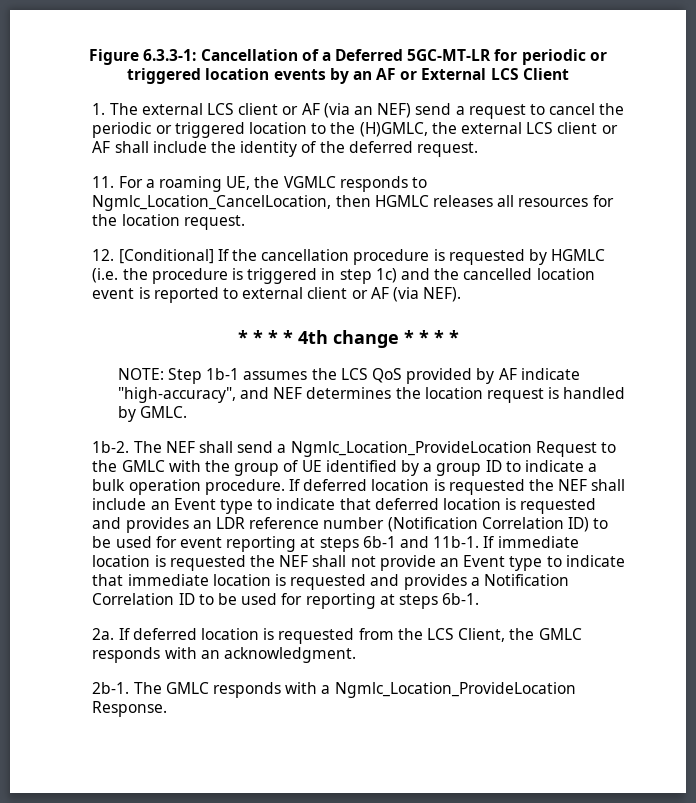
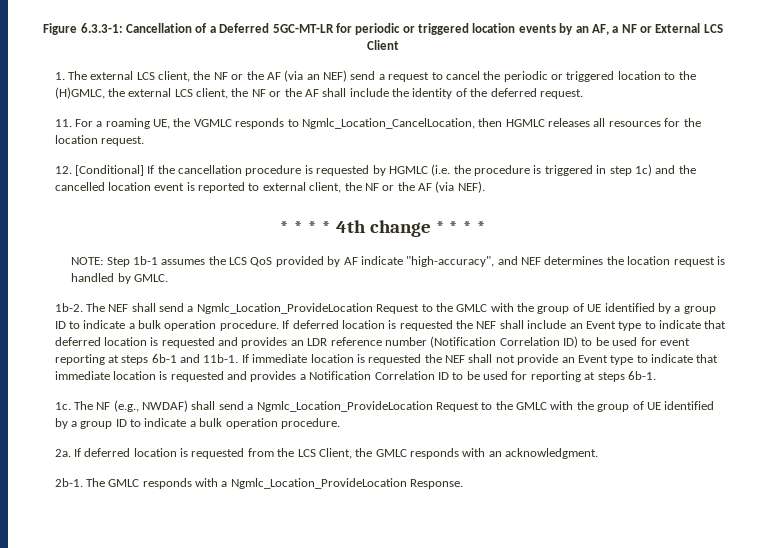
- Figure 6.3.3-1: Cancellation of a Deferred 5GC-MT-LR for periodic or triggered location events by an AF or External LCS Client
+ Figure 6.3.3-1: Cancellation of a Deferred 5GC-MT-LR for periodic or triggered location events by an AF, a NF or External LCS Client
- 1. The external LCS client or AF (via an NEF) send a request to cancel the periodic or triggered location to the (H)GMLC, the external LCS client or AF shall include the identity of the deferred request.
+ 1. The external LCS client, the NF or the AF (via an NEF) send a request to cancel the periodic or triggered location to the (H)GMLC, the external LCS client, the NF or the AF shall include the identity of the deferred request.
- 12. [Conditional] If the cancellation procedure is requested by HGMLC (i.e. the procedure is triggered in step 1c) and the cancelled location event is reported to external client or AF (via NEF).
+ 12. [Conditional] If the cancellation procedure is requested by HGMLC (i.e. the procedure is triggered in step 1c) and the cancelled location event is reported to external client, the NF or the AF (via NEF).
+ 1c. The NF (e.g., NWDAF) shall send a Ngmlc_Location_ProvideLocation Request to the GMLC with the group of UE identified by a group ID to indicate a bulk operation procedure.

